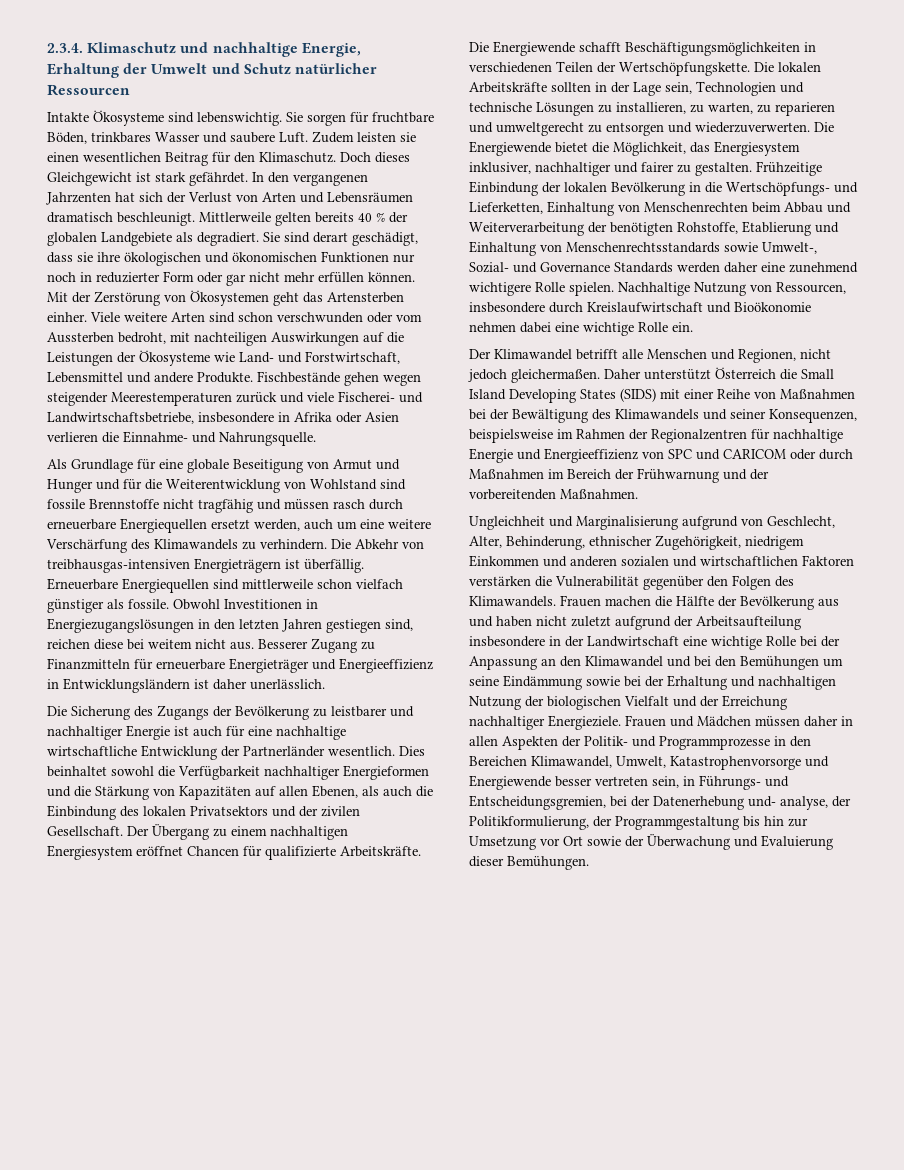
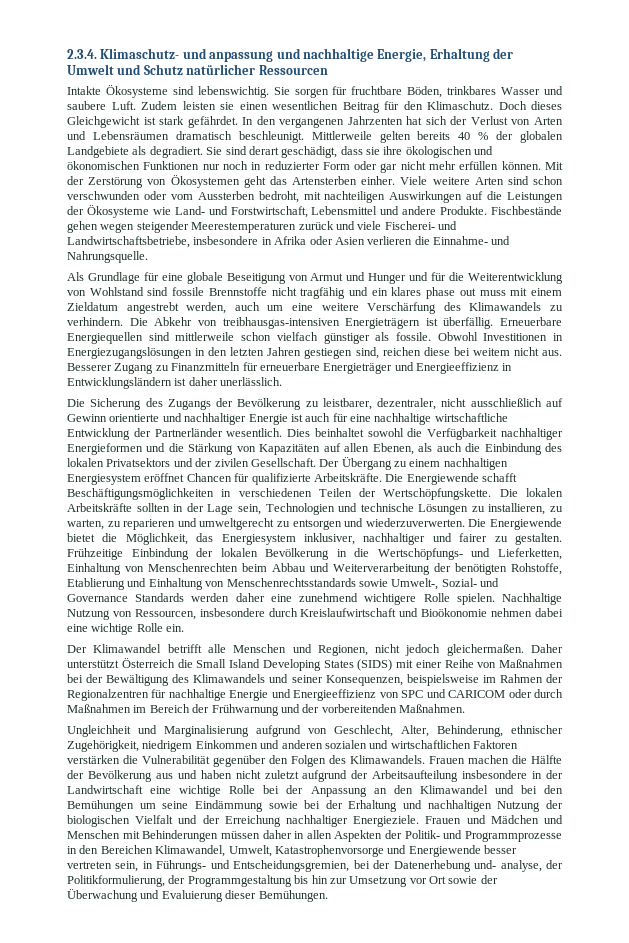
- 2.3.4. Klimaschutz und nachhaltige Energie, Erhaltung der Umwelt und Schutz natürlicher Ressourcen
+ 2.3.4. Klimaschutz- und anpassung und nachhaltige Energie, Erhaltung der Umwelt und Schutz natürlicher Ressourcen
- Als Grundlage für eine globale Beseitigung von Armut und Hunger und für die Weiterentwicklung von Wohlstand sind fossile Brennstoffe nicht tragfähig und müssen rasch durch erneuerbare Energiequellen ersetzt werden, auch um eine weitere Verschärfung des Klimawandels zu verhindern.
+ Als Grundlage für eine globale Beseitigung von Armut und Hunger und für die Weiterentwicklung von Wohlstand sind fossile Brennstoffe nicht tragfähig und ein klares phase out muss mit einem Zieldatum angestrebt werden, auch um eine weitere Verschärfung des Klimawandels zu verhindern.
- Die Sicherung des Zugangs der Bevölkerung zu leistbarer und nachhaltiger Energie ist auch für eine nachhaltige wirtschaftliche Entwicklung der Partnerländer wesentlich.
+ Die Sicherung des Zugangs der Bevölkerung zu leistbarer, dezentraler, nicht ausschließlich auf Gewinn orientierte und nachhaltiger Energie ist auch für eine nachhaltige wirtschaftliche Entwicklung der Partnerländer wesentlich.
- Frauen und Mädchen müssen daher in allen Aspekten der Politik- und Programmprozesse in den Bereichen Klimawandel, Umwelt, Katastrophenvorsorge und Energiewende besser vertreten sein, in Führungs- und Entscheidungsgremien, bei der Datenerhebung und- analyse, der Politikformulierung, der Programmgestaltung bis hin zur Umsetzung vor Ort sowie der Überwachung und Evaluierung dieser Bemühungen.
+ Frauen und Mädchen und Menschen mit Behinderungen müssen daher in allen Aspekten der Politik- und Programmprozesse in den Bereichen Klimawandel, Umwelt, Katastrophenvorsorge und Energiewende besser vertreten sein, in Führungs- und Entscheidungsgremien, bei der Datenerhebung und- analyse, der Politikformulierung, der Programmgestaltung bis hin zur Umsetzung vor Ort sowie der Überwachung und Evaluierung dieser Bemühungen.

